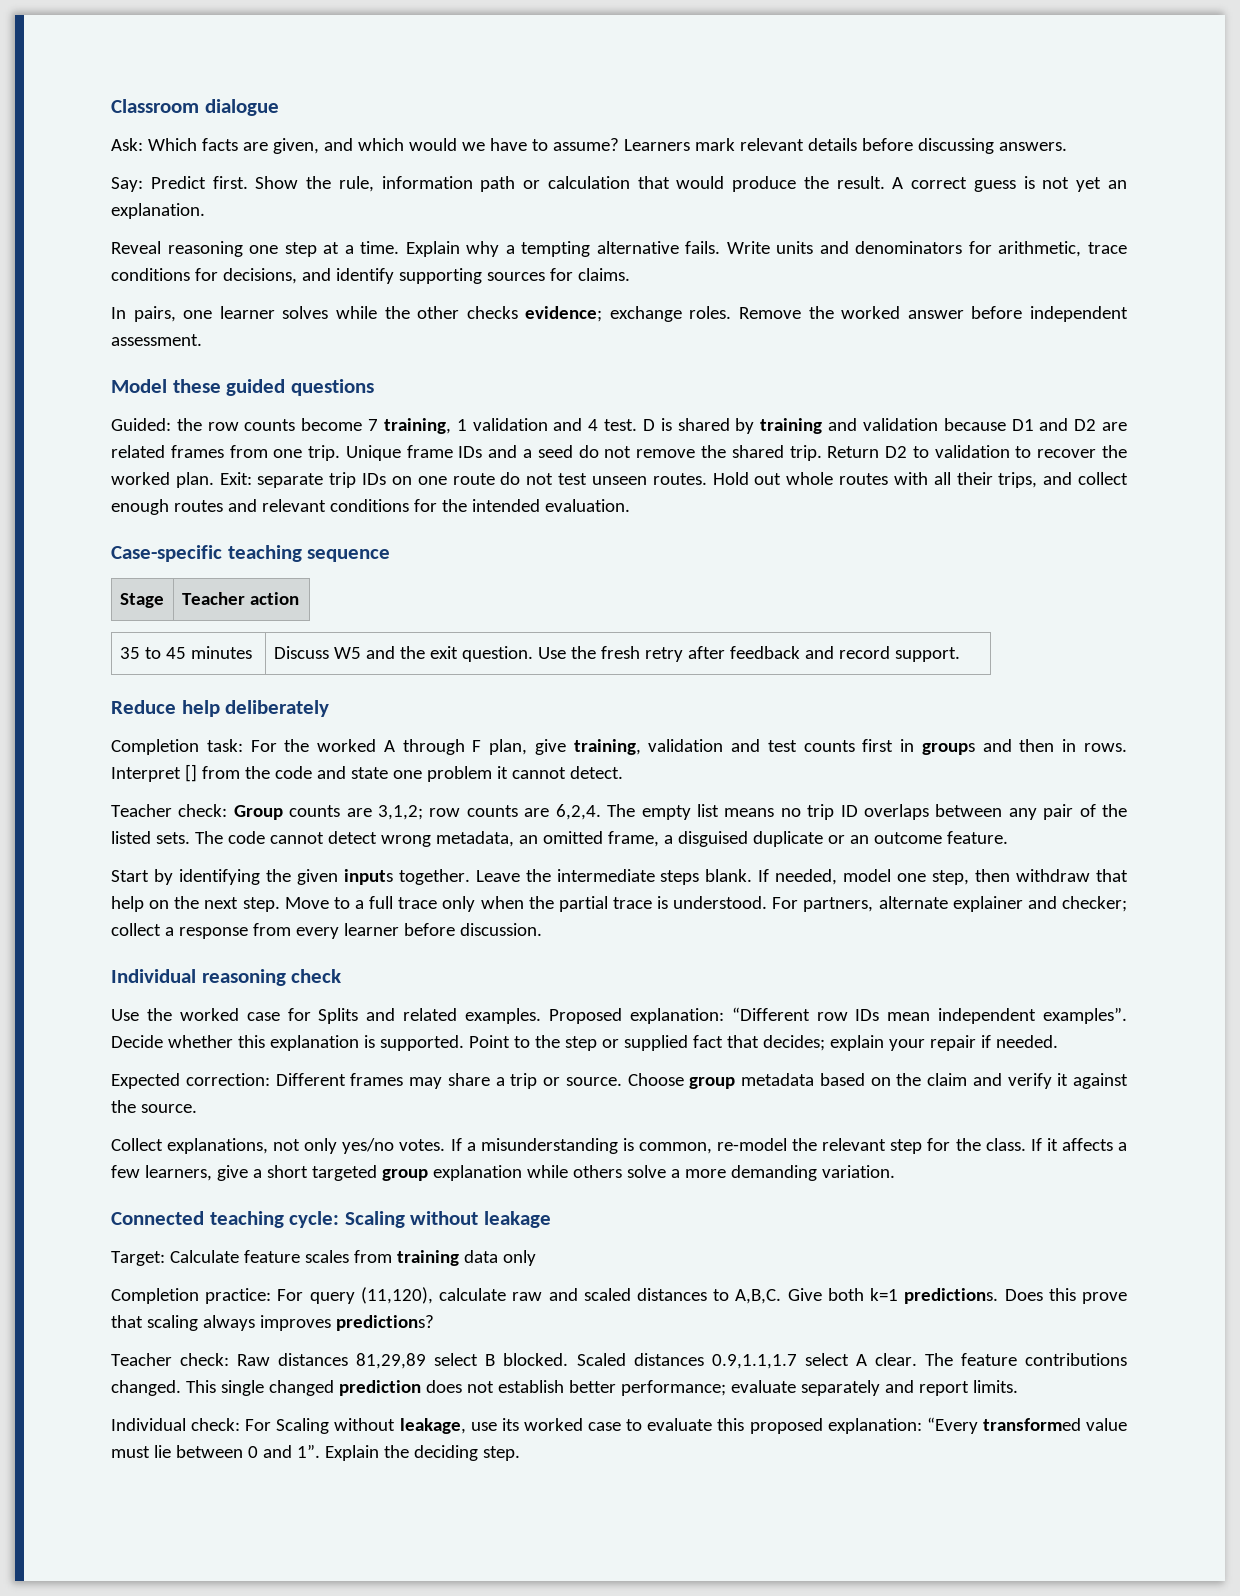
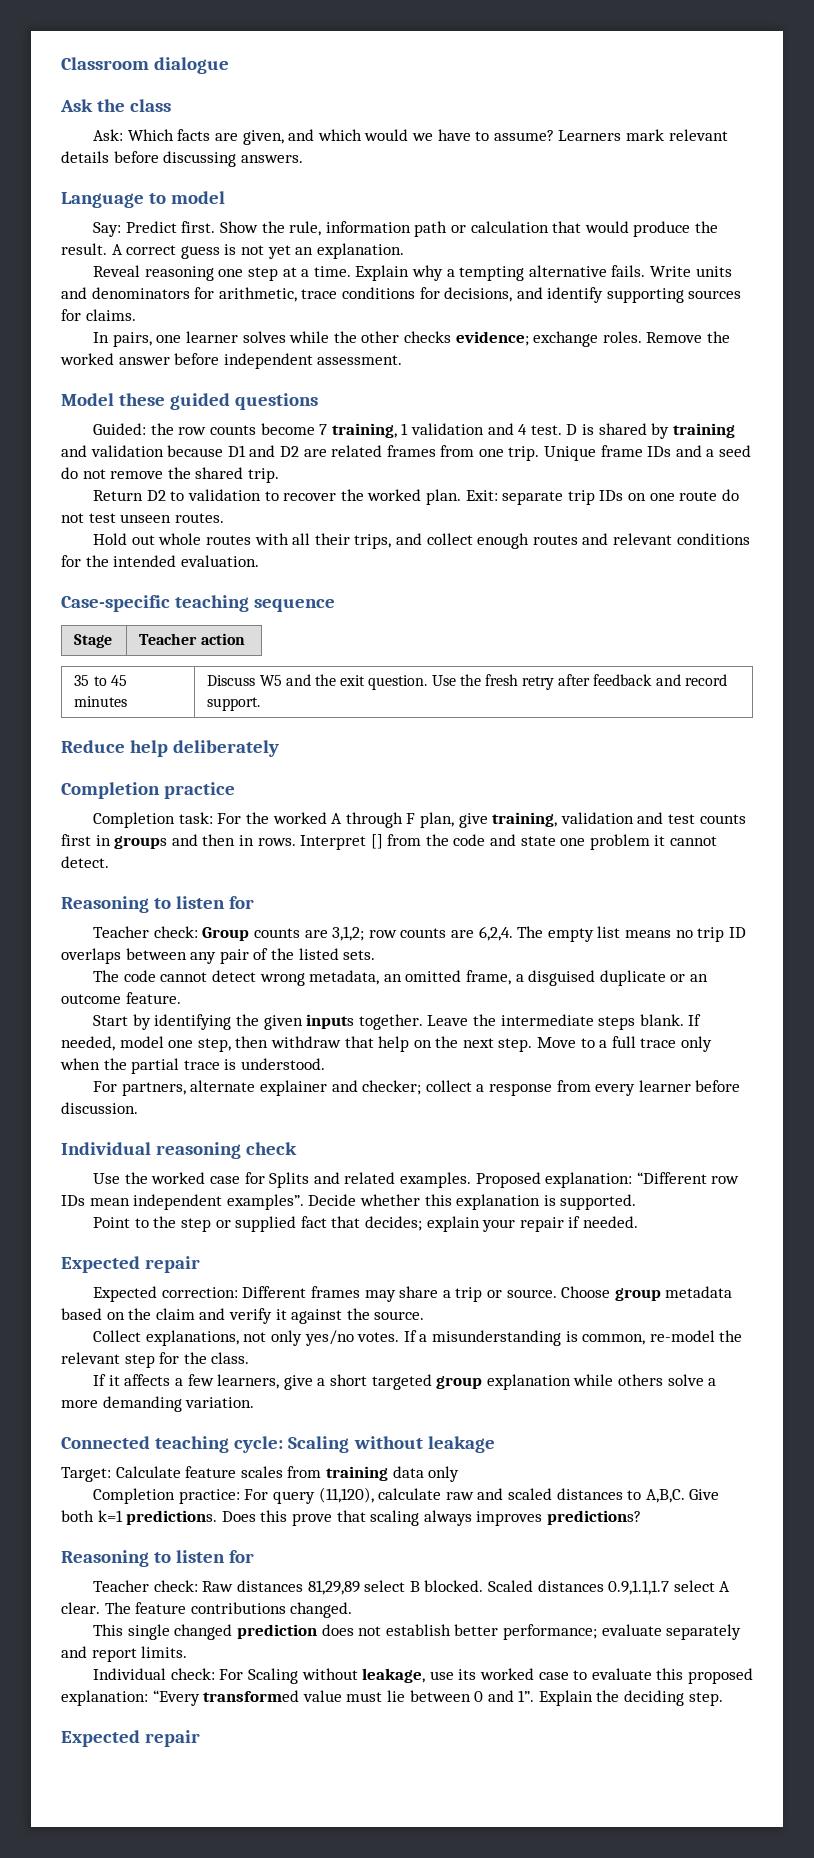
+ Ask the class
+ Language to model
- Unique frame IDs and a seed do not remove the shared trip. Return D2 to validation to recover the worked plan.
+ Unique frame IDs and a seed do not remove the shared trip.
+ Return D2 to validation to recover the worked plan.
- Exit: separate trip IDs on one route do not test unseen routes. Hold out whole routes with all their trips, and collect enough routes and relevant conditions for the intended evaluation.
+ Exit: separate trip IDs on one route do not test unseen routes.
+ Hold out whole routes with all their trips, and collect enough routes and relevant conditions for the intended evaluation.
+ Completion practice
  Interpret [] from the code and state one problem it cannot detect.
+ Reasoning to listen for
- The empty list means no trip ID overlaps between any pair of the listed sets. The code cannot detect wrong metadata, an omitted frame, a disguised duplicate or an outcome feature.
+ The empty list means no trip ID overlaps between any pair of the listed sets.
+ The code cannot detect wrong metadata, an omitted frame, a disguised duplicate or an outcome feature.
- Move to a full trace only when the partial trace is understood. For partners, alternate explainer and checker; collect a response from every learner before discussion.
+ Move to a full trace only when the partial trace is understood.
+ For partners, alternate explainer and checker; collect a response from every learner before discussion.
- Decide whether this explanation is supported. Point to the step or supplied fact that decides; explain your repair if needed.
+ Decide whether this explanation is supported.
+ Point to the step or supplied fact that decides; explain your repair if needed.
+ Expected repair
- If a misunderstanding is common, re-model the relevant step for the class. If it affects a few learners, give a short targeted group explanation while others solve a more demanding variation.
+ If a misunderstanding is common, re-model the relevant step for the class.
+ If it affects a few learners, give a short targeted group explanation while others solve a more demanding variation.
  Does this prove that scaling always improves predictions?
+ Reasoning to listen for
- The feature contributions changed. This single changed prediction does not establish better performance; evaluate separately and report limits.
+ The feature contributions changed.
+ This single changed prediction does not establish better performance; evaluate separately and report limits.
  Explain the deciding step.
+ Expected repair

